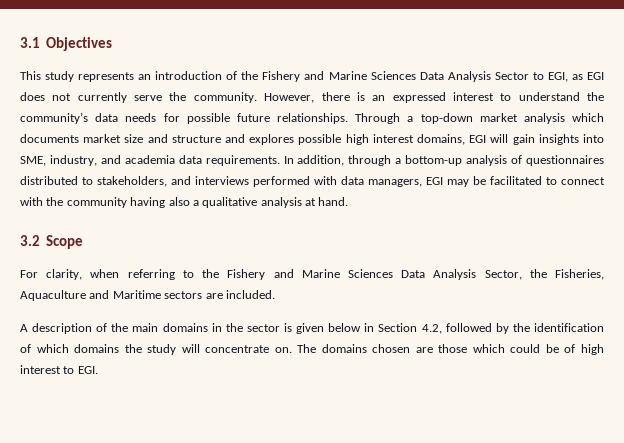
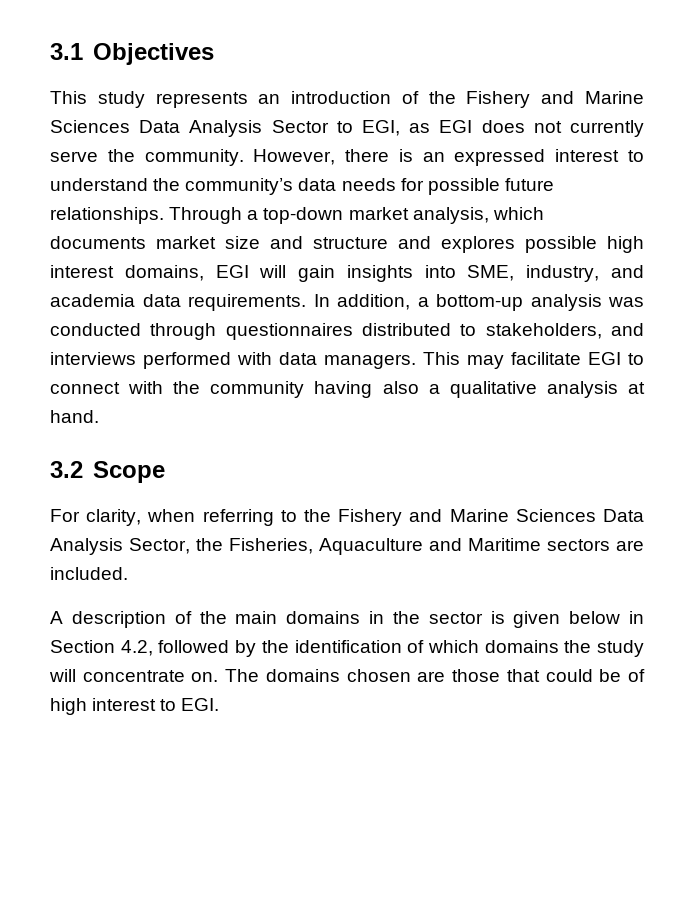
- Through a top-down market analysis which documents market size and structure and explores possible high interest domains, EGI will gain insights into SME, industry, and academia data requirements.
+ Through a top-down market analysis, which documents market size and structure and explores possible high interest domains, EGI will gain insights into SME, industry, and academia data requirements.
- In addition, through a bottom-up analysis of questionnaires distributed to stakeholders, and interviews performed with data managers, EGI may be facilitated to connect with the community having also a qualitative analysis at hand.
+ In addition, a bottom-up analysis was conducted through questionnaires distributed to stakeholders, and interviews performed with data managers. This may facilitate EGI to connect with the community having also a qualitative analysis at hand.
- The domains chosen are those which could be of high interest to EGI.
+ The domains chosen are those that could be of high interest to EGI.

